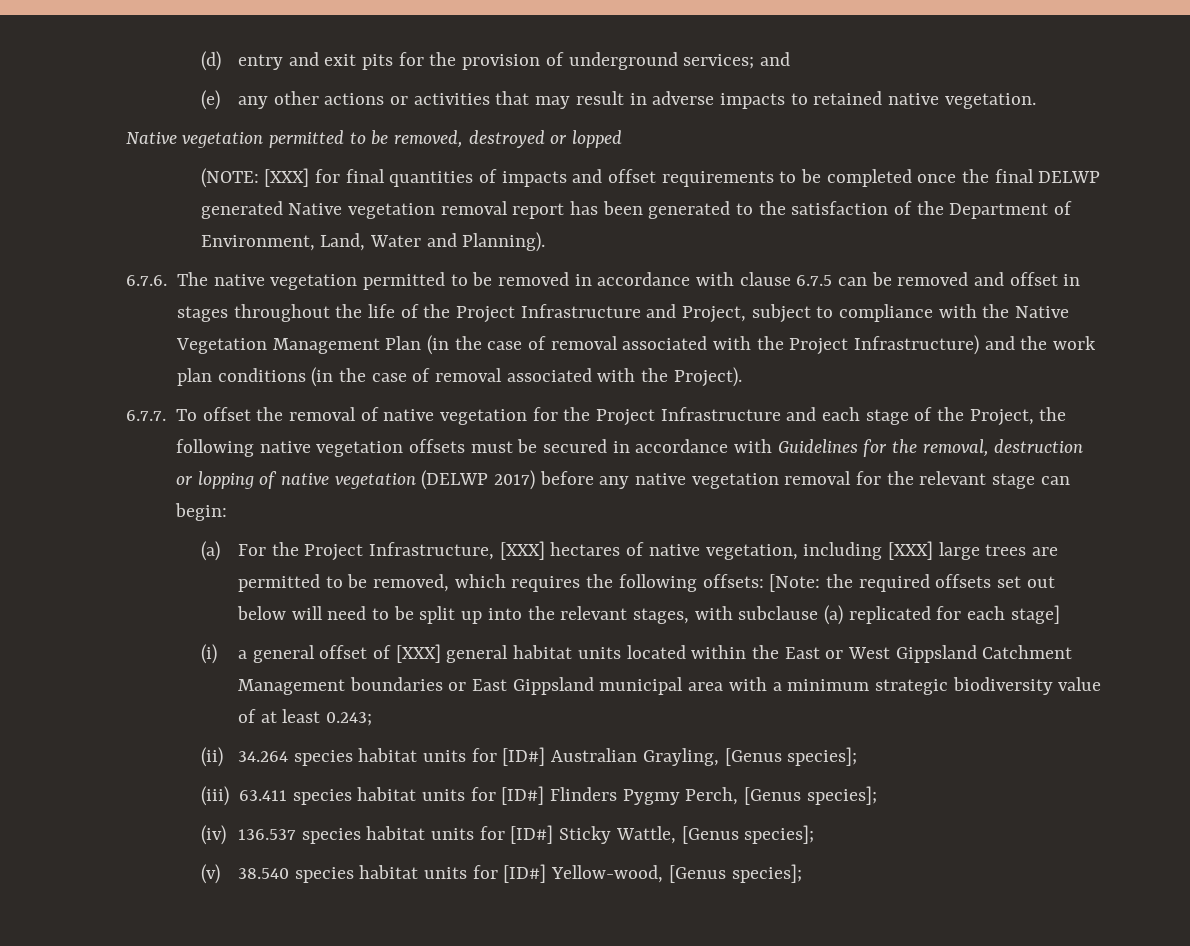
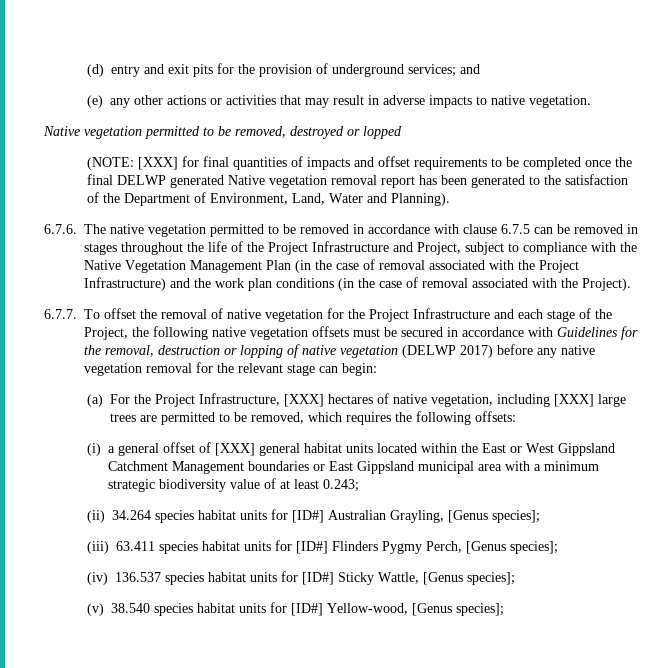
- (e) any other actions or activities that may result in adverse impacts to retained native vegetation.
+ (e) any other actions or activities that may result in adverse impacts to native vegetation.
- 6.7.6. The native vegetation permitted to be removed in accordance with clause 6.7.5 can be removed and offset in stages throughout the life of the Project Infrastructure and Project, subject to compliance with the Native Vegetation Management Plan (in the case of removal associated with the Project Infrastructure) and the work plan conditions (in the case of removal associated with the Project).
+ 6.7.6. The native vegetation permitted to be removed in accordance with clause 6.7.5 can be removed in stages throughout the life of the Project Infrastructure and Project, subject to compliance with the Native Vegetation Management Plan (in the case of removal associated with the Project Infrastructure) and the work plan conditions (in the case of removal associated with the Project).
- (a) For the Project Infrastructure, [XXX] hectares of native vegetation, including [XXX] large trees are permitted to be removed, which requires the following offsets: [Note: the required offsets set out below will need to be split up into the relevant stages, with subclause (a) replicated for each stage]
+ (a) For the Project Infrastructure, [XXX] hectares of native vegetation, including [XXX] large trees are permitted to be removed, which requires the following offsets:

